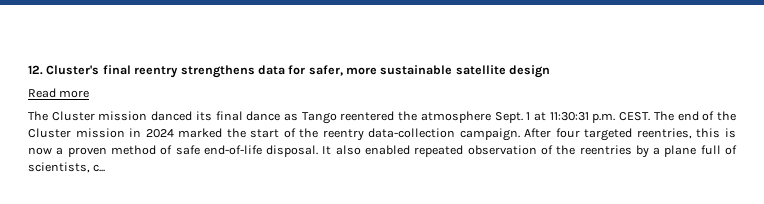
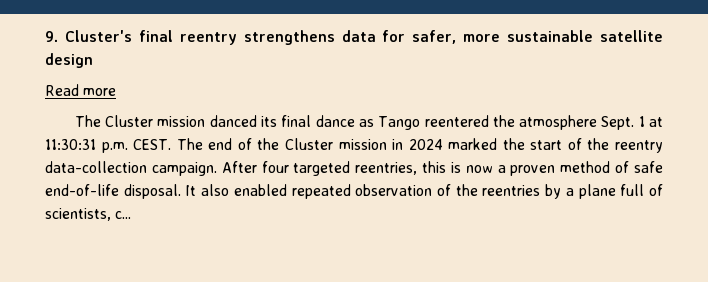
- 12. Cluster's final reentry strengthens data for safer, more sustainable satellite design
+ 9. Cluster's final reentry strengthens data for safer, more sustainable satellite design

